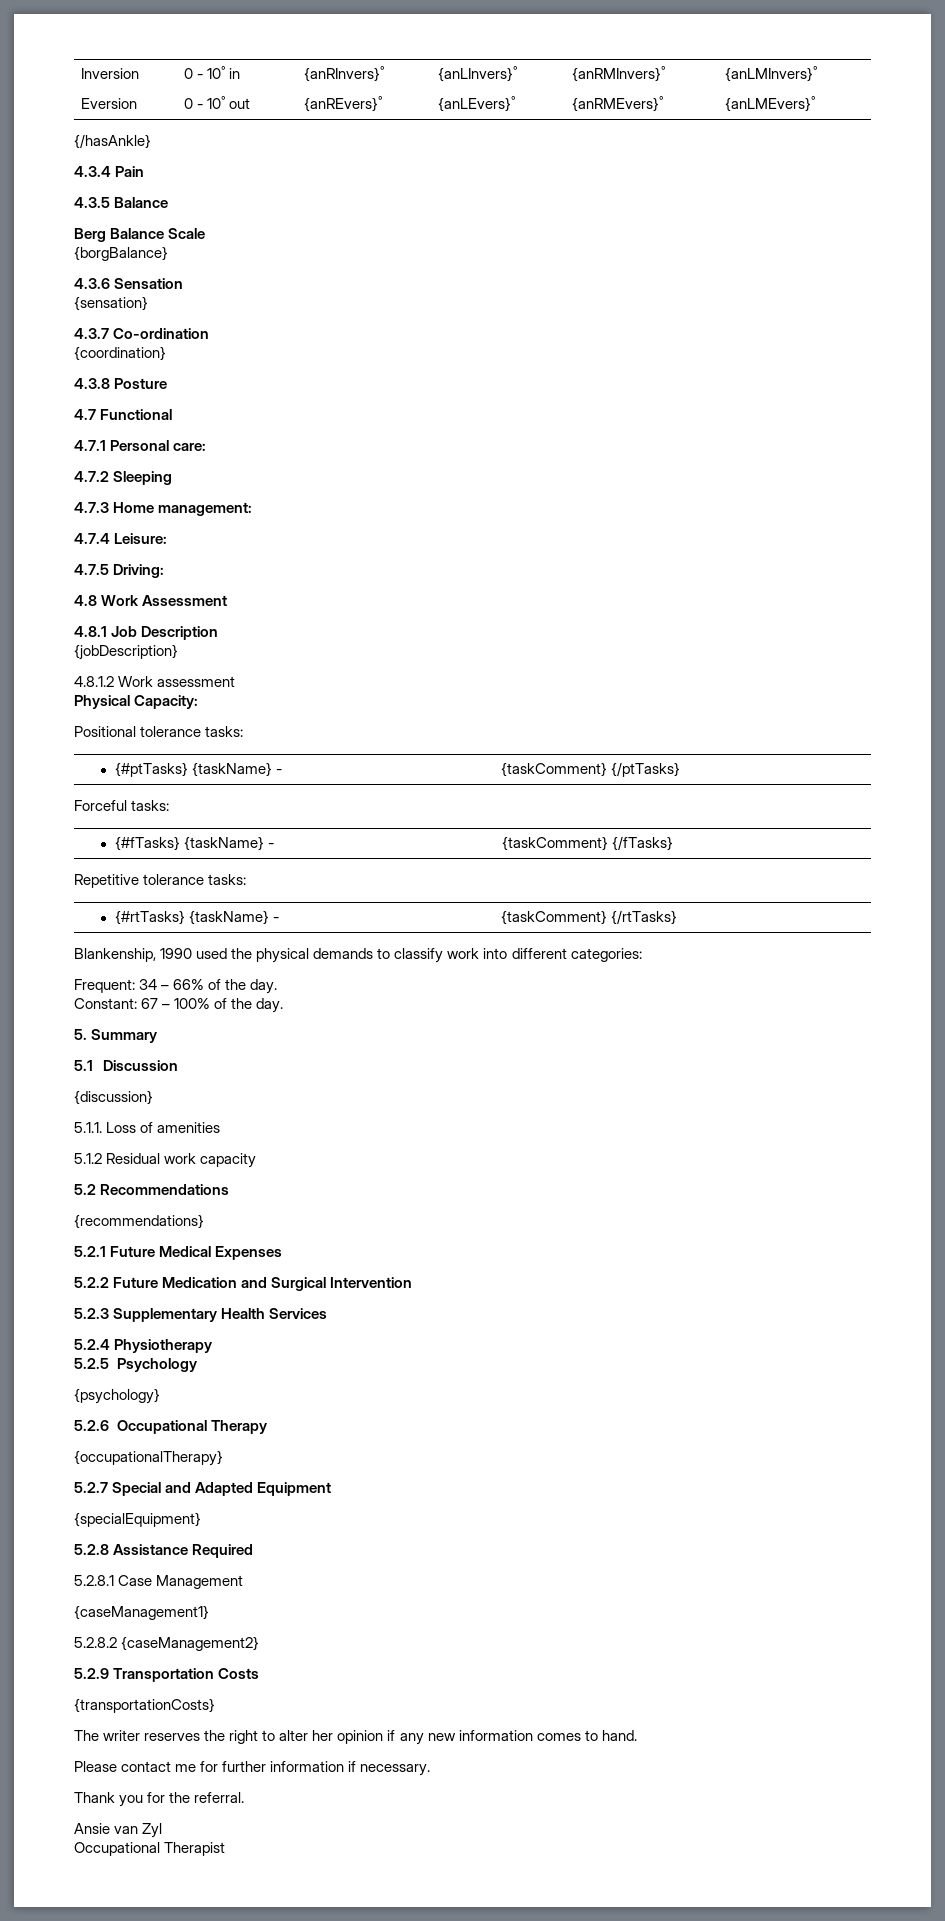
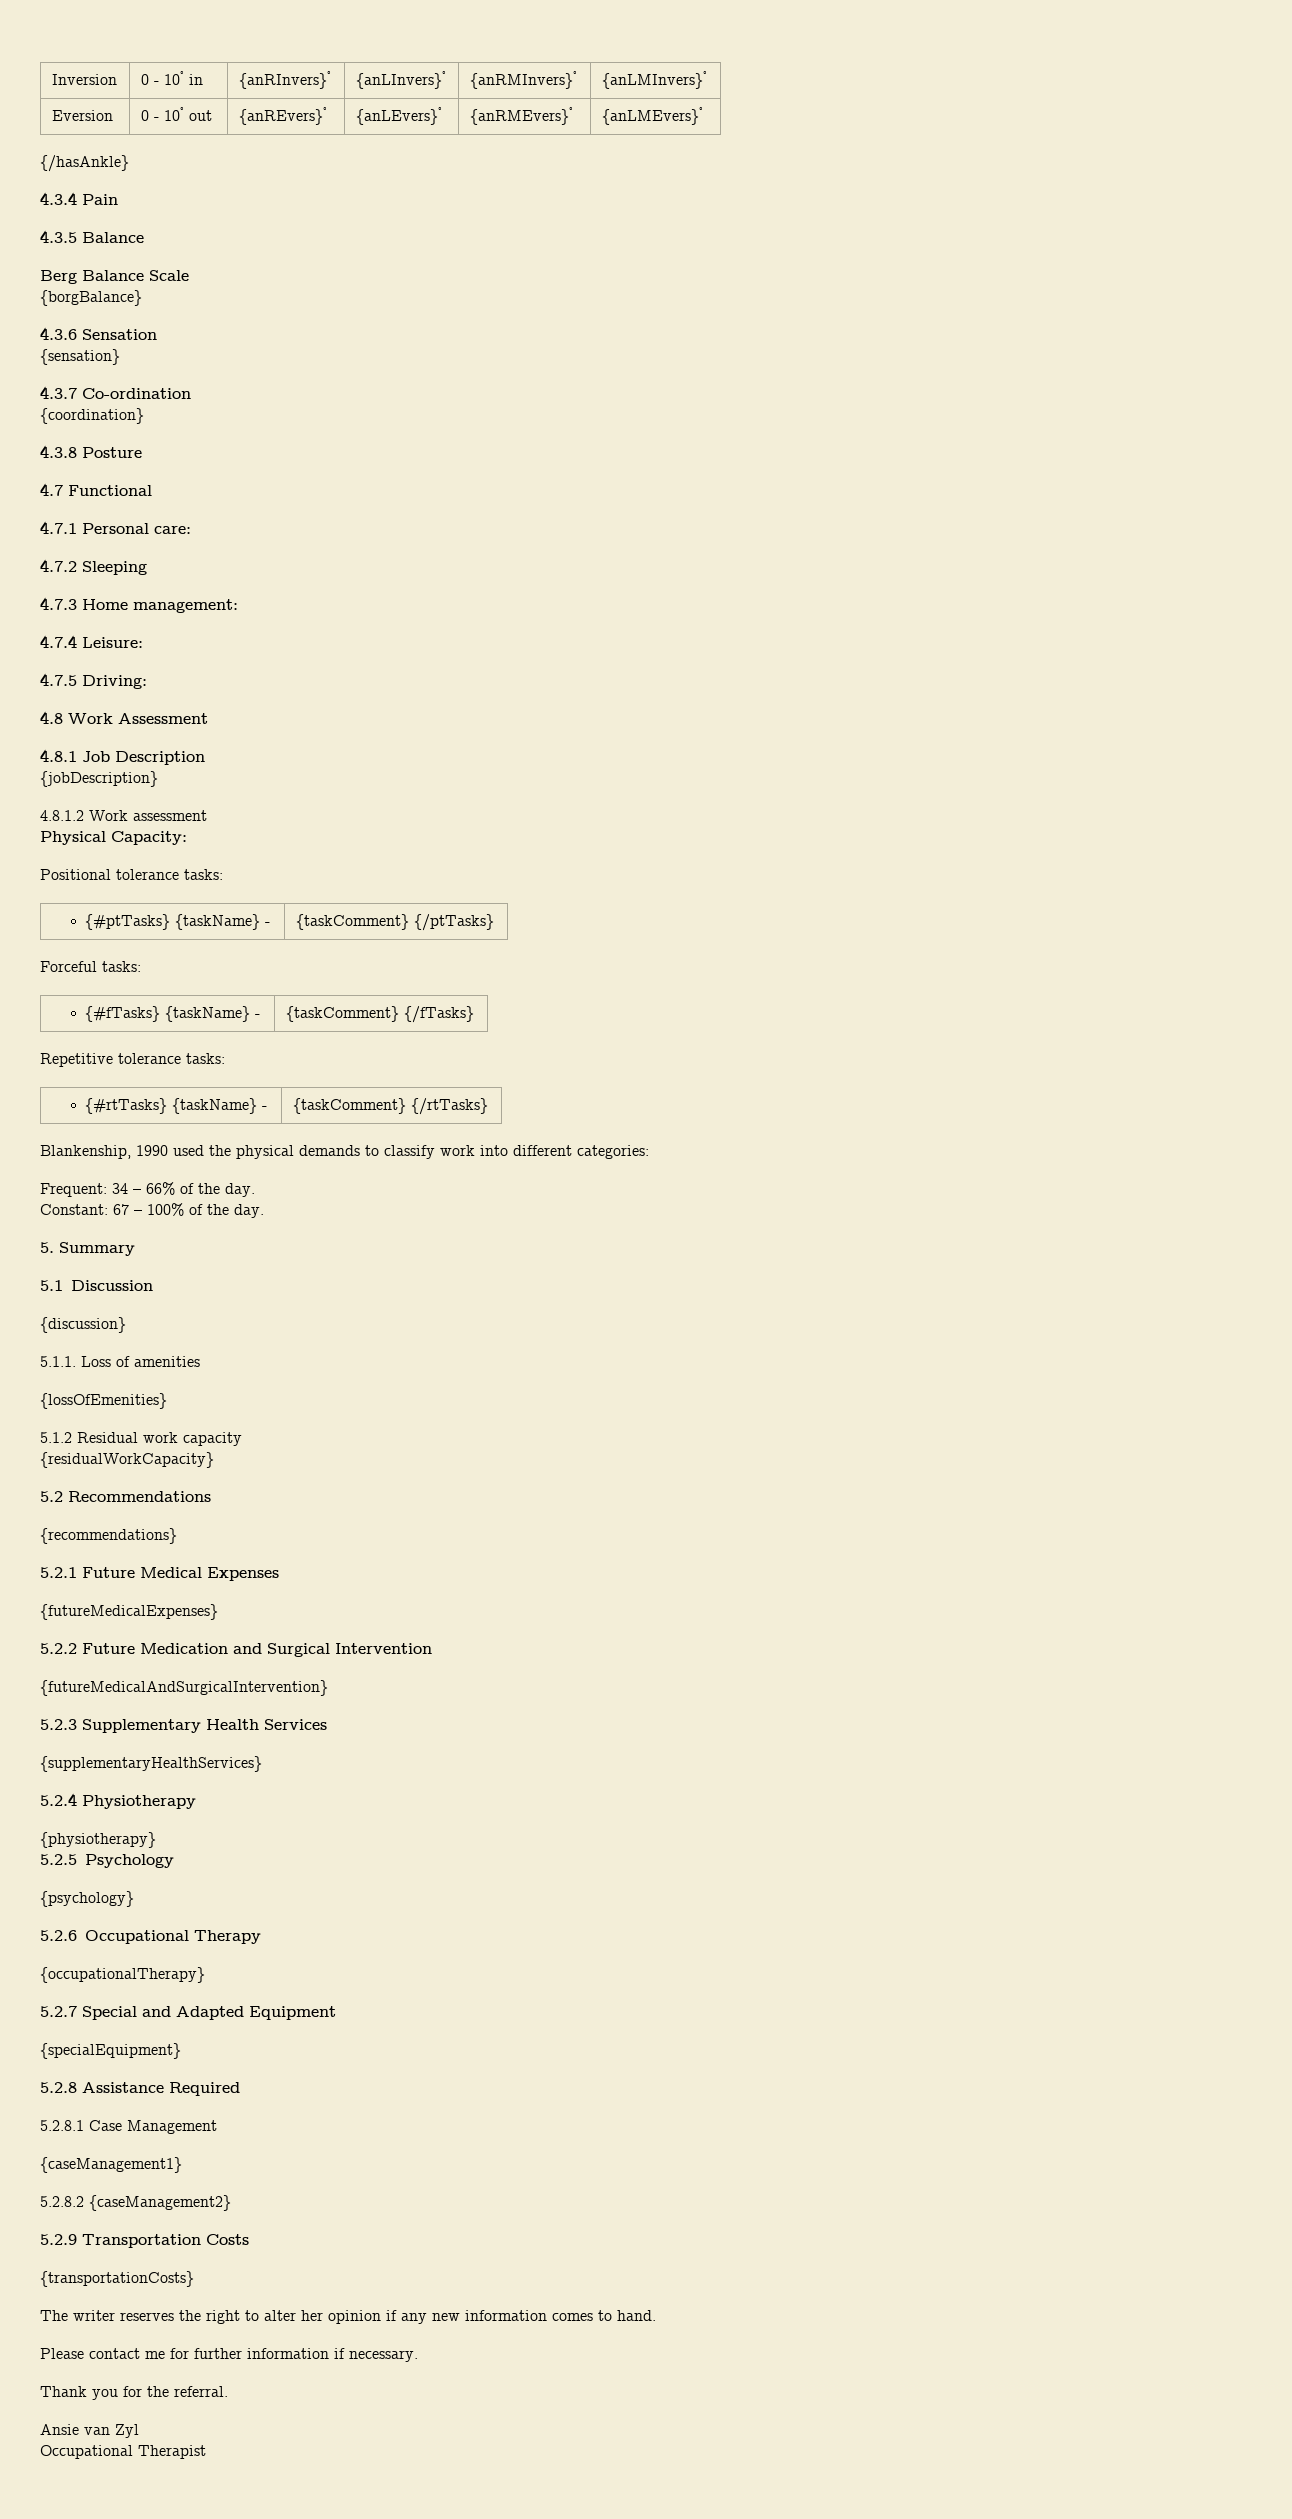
+ {lossOfEmenities}
+ {residualWorkCapacity}
+ {futureMedicalExpenses}
+ {futureMedicalAndSurgicalIntervention}
+ {supplementaryHealthServices}
+ {physiotherapy}

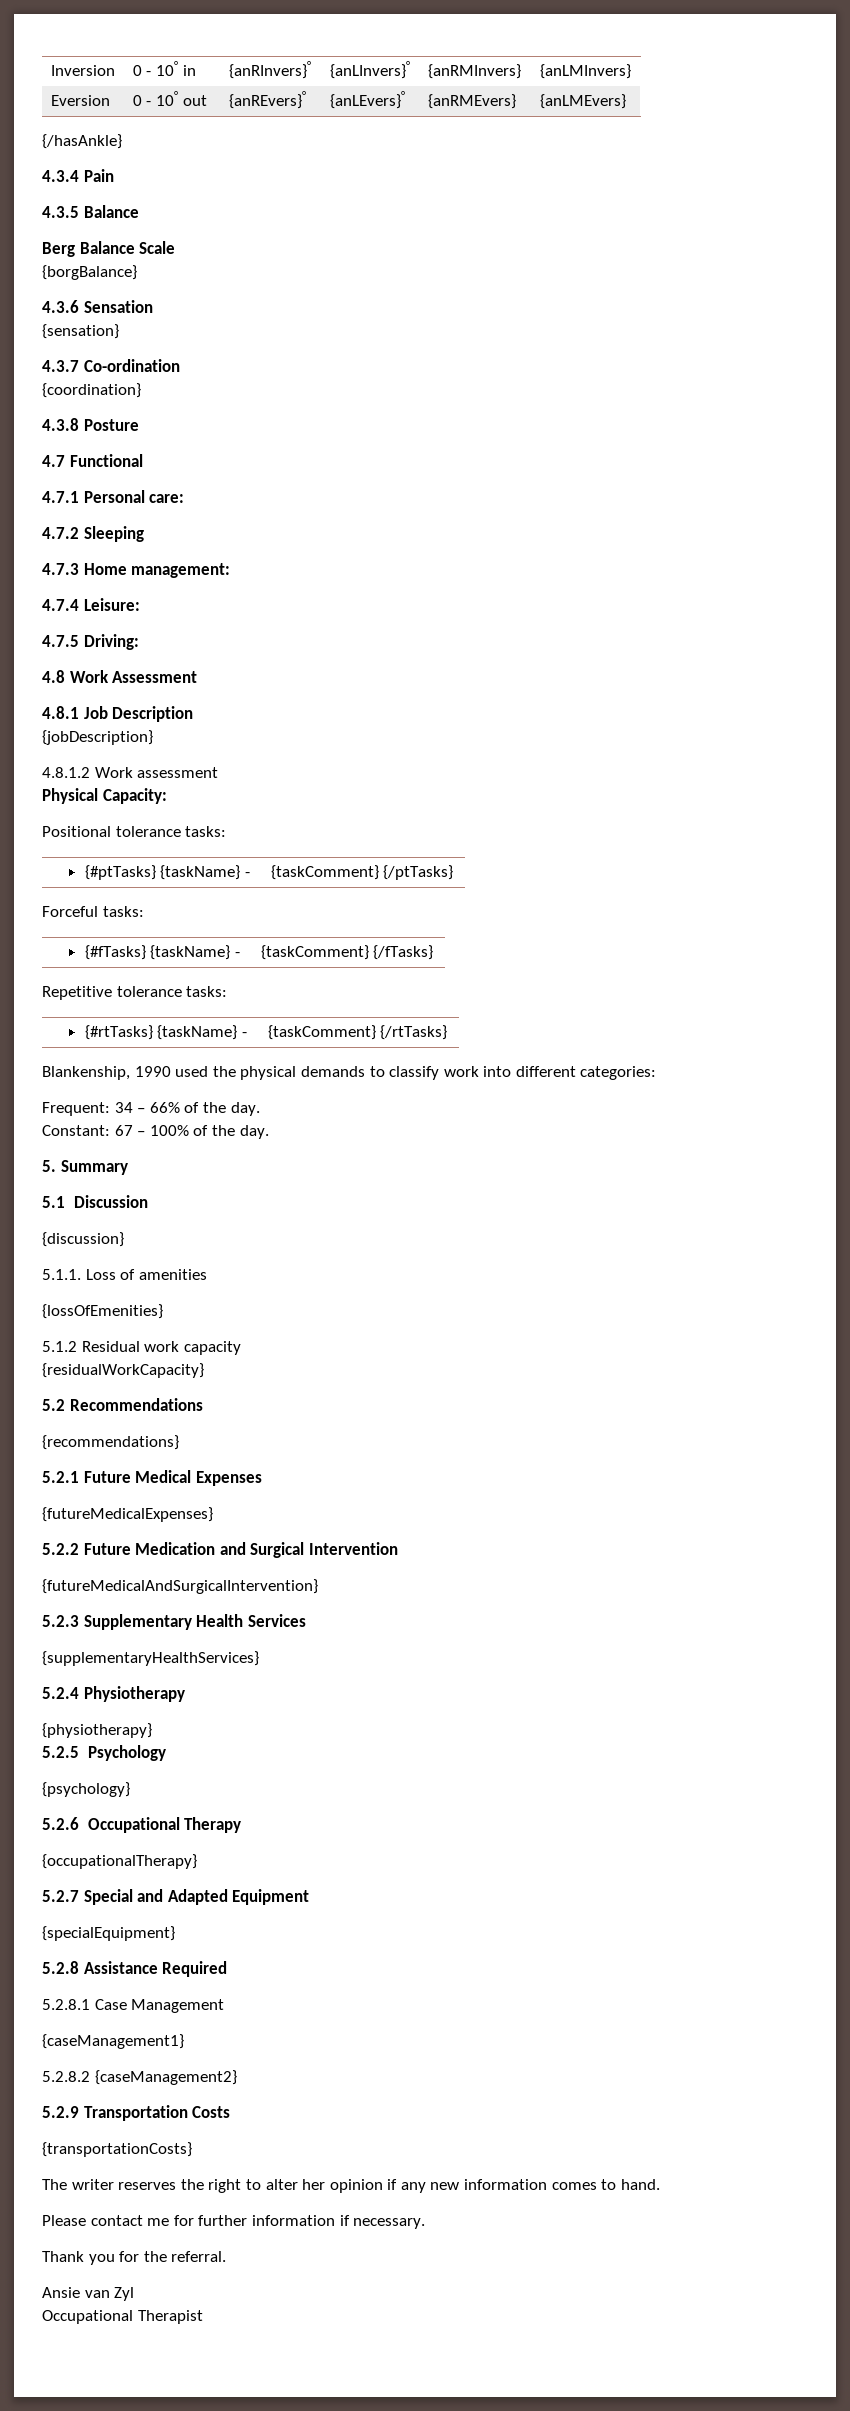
- Inversion | 0 - 10° in | {anRInvers}° | {anLInvers}° | {anRMInvers}° | {anLMInvers}°
+ Inversion | 0 - 10° in | {anRInvers}° | {anLInvers}° | {anRMInvers} | {anLMInvers}
- Eversion | 0 - 10° out | {anREvers}° | {anLEvers}° | {anRMEvers}° | {anLMEvers}°
+ Eversion | 0 - 10° out | {anREvers}° | {anLEvers}° | {anRMEvers} | {anLMEvers}

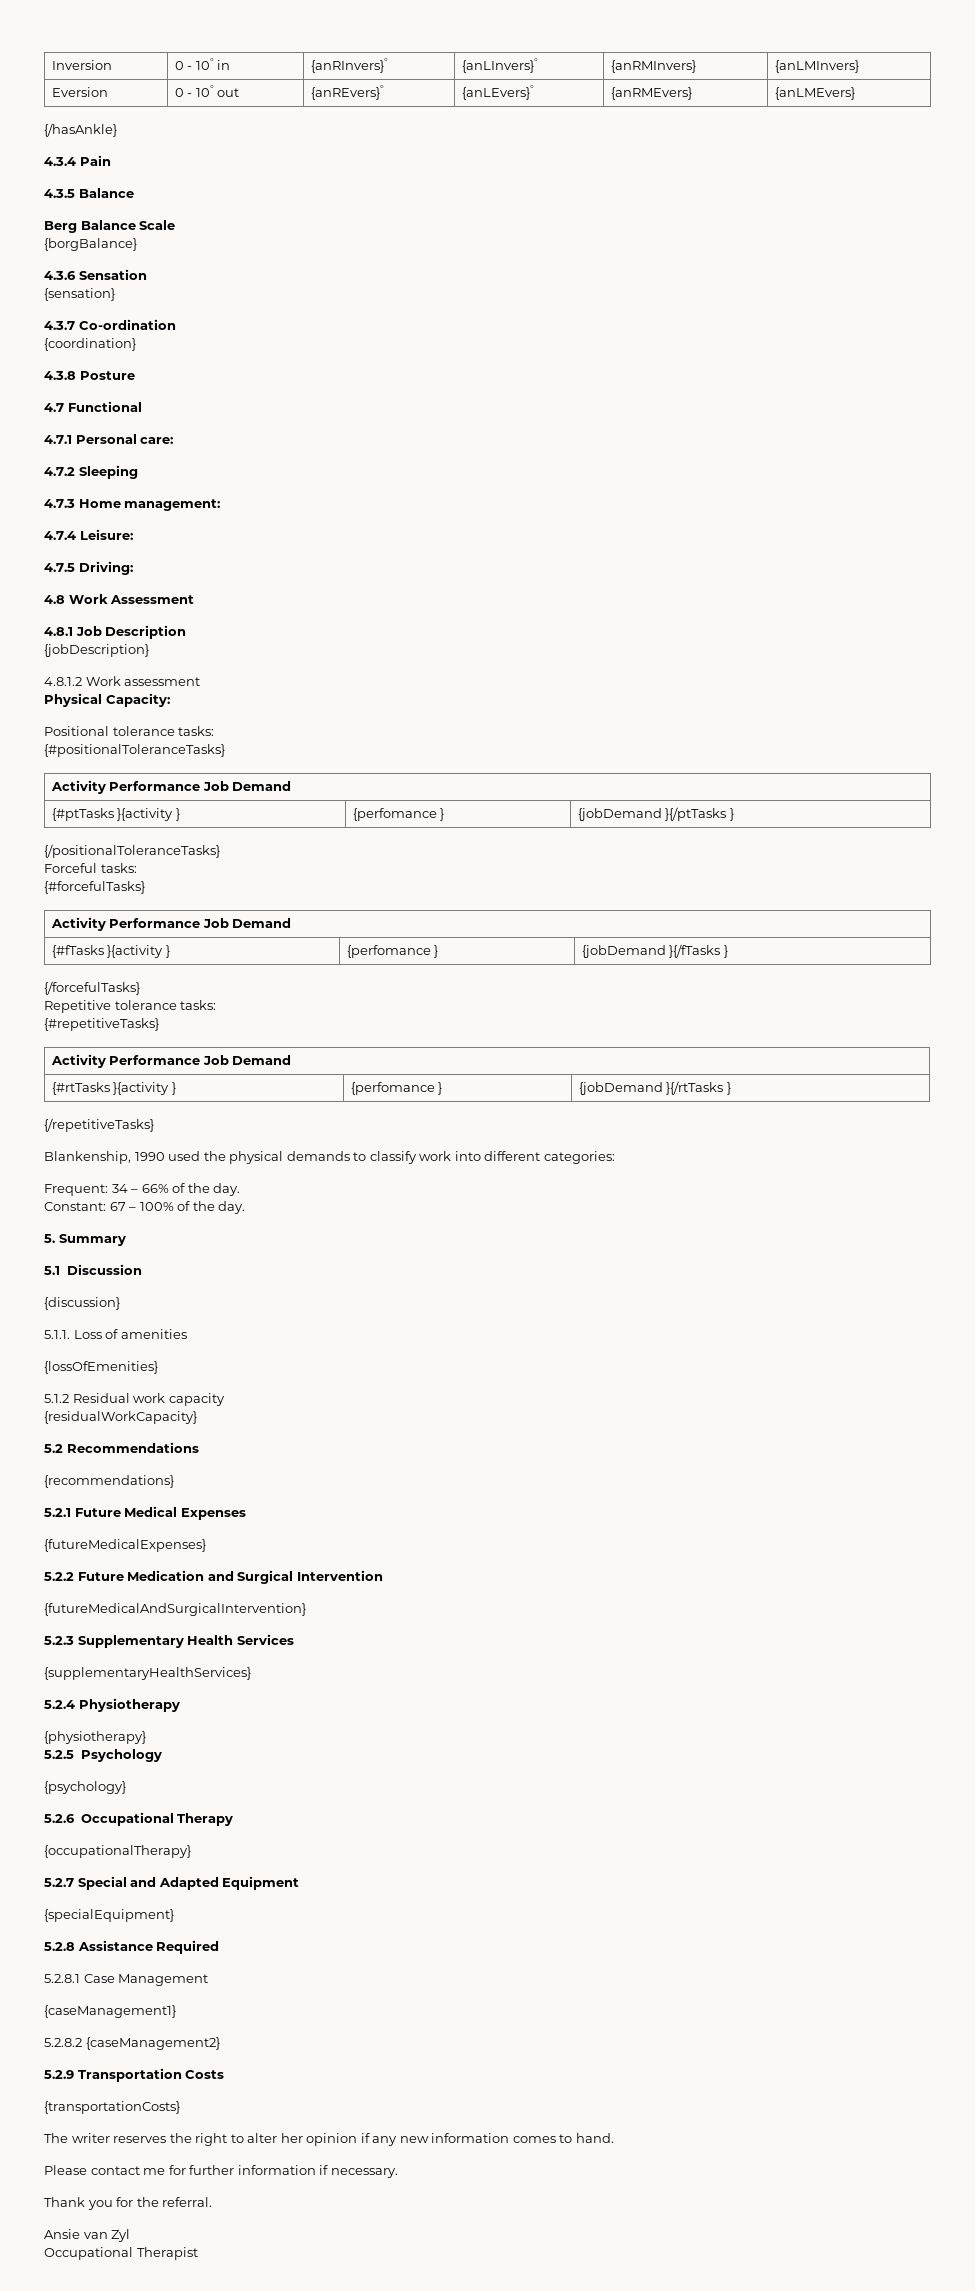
- {#ptTasks} {taskName} - | {taskComment} {/ptTasks}
+ {#positionalToleranceTasks}
+ Activity Performance Job Demand
+ {#ptTasks }{activity } | {perfomance } | {jobDemand }{/ptTasks }
+ {/positionalToleranceTasks}
  Forceful tasks:
- {#fTasks} {taskName} - | {taskComment} {/fTasks}
+ {#forcefulTasks}
+ Activity Performance Job Demand
+ {#fTasks }{activity } | {perfomance } | {jobDemand }{/fTasks }
+ {/forcefulTasks}
  Repetitive tolerance tasks:
- {#rtTasks} {taskName} - | {taskComment} {/rtTasks}
+ {#repetitiveTasks}
+ Activity Performance Job Demand
+ {#rtTasks }{activity } | {perfomance } | {jobDemand }{/rtTasks }
+ {/repetitiveTasks}

